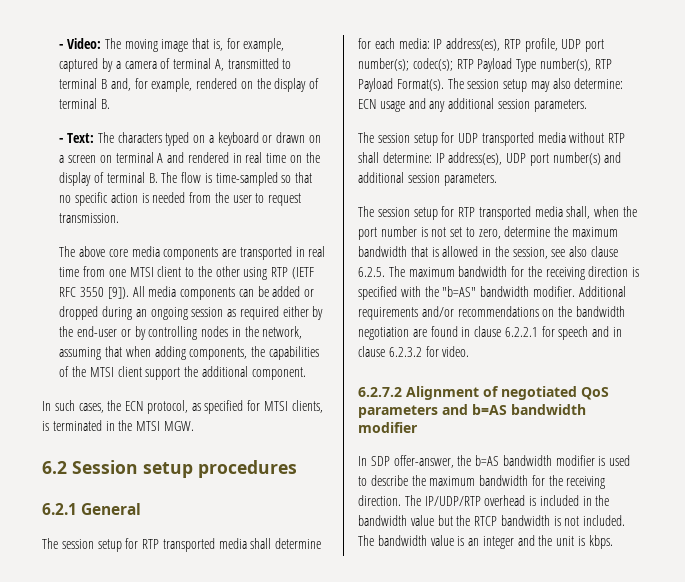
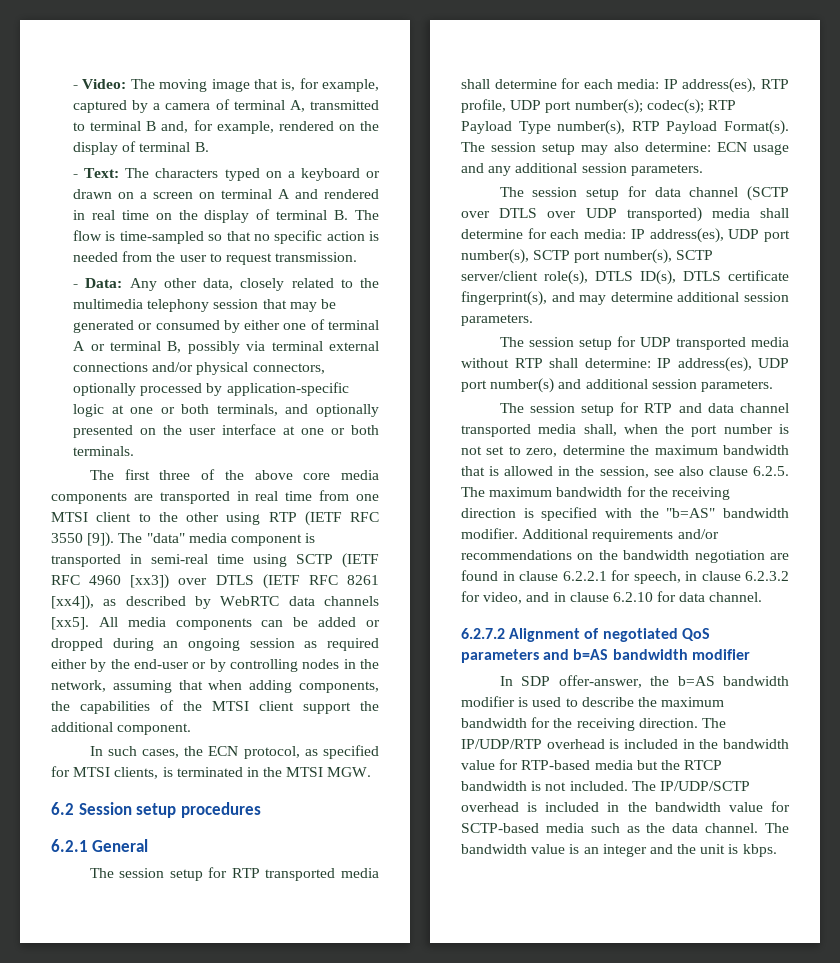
- The above core media components are transported in real time from one MTSI client to the other using RTP (IETF RFC 3550 [9]).
+ - Data: Any other data, closely related to the multimedia telephony session that may be generated or consumed by either one of terminal A or terminal B, possibly via terminal external connections and/or physical connectors, optionally processed by application-specific logic at one or both terminals, and optionally presented on the user interface at one or both terminals.
+ The first three of the above core media components are transported in real time from one MTSI client to the other using RTP (IETF RFC 3550 [9]).
+ The "data" media component is transported in semi-real time using SCTP (IETF RFC 4960 [xx3]) over DTLS (IETF RFC 8261 [xx4]), as described by WebRTC data channels [xx5].
+ The session setup for data channel (SCTP over DTLS over UDP transported) media shall determine for each media: IP address(es), UDP port number(s), SCTP port number(s), SCTP server/client role(s), DTLS ID(s), DTLS certificate fingerprint(s), and may determine additional session parameters.
- The session setup for RTP transported media shall, when the port number is not set to zero, determine the maximum bandwidth that is allowed in the session, see also clause 6.2.5. The maximum bandwidth for the receiving direction is specified with the "b=AS" bandwidth modifier.
+ The session setup for RTP and data channel transported media shall, when the port number is not set to zero, determine the maximum bandwidth that is allowed in the session, see also clause 6.2.5. The maximum bandwidth for the receiving direction is specified with the "b=AS" bandwidth modifier.
- Additional requirements and/or recommendations on the bandwidth negotiation are found in clause 6.2.2.1 for speech and in clause 6.2.3.2 for video.
+ Additional requirements and/or recommendations on the bandwidth negotiation are found in clause 6.2.2.1 for speech, in clause 6.2.3.2 for video, and in clause 6.2.10 for data channel.
- The IP/UDP/RTP overhead is included in the bandwidth value but the RTCP bandwidth is not included.
+ The IP/UDP/RTP overhead is included in the bandwidth value for RTP-based media but the RTCP bandwidth is not included.
- The bandwidth value is an integer and the unit is kbps.
+ The IP/UDP/SCTP overhead is included in the bandwidth value for SCTP-based media such as the data channel. The bandwidth value is an integer and the unit is kbps.

